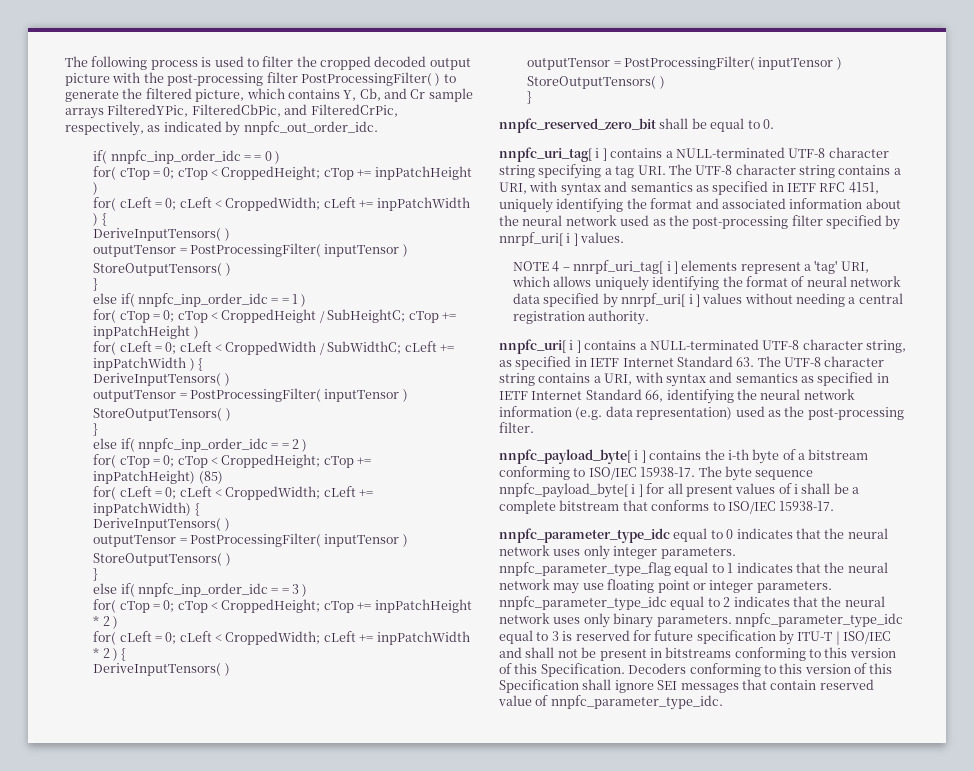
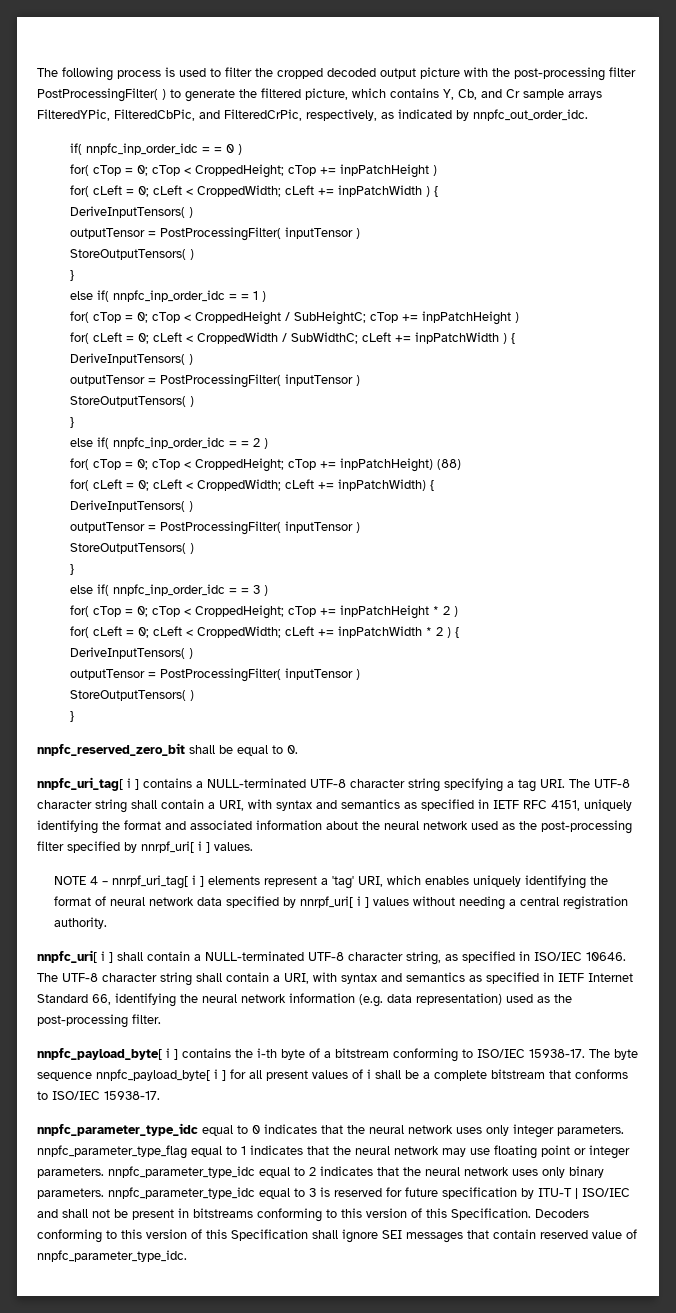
- for( cTop = 0; cTop < CroppedHeight; cTop += inpPatchHeight) (85)
+ for( cTop = 0; cTop < CroppedHeight; cTop += inpPatchHeight) (88)
- nnpfc_uri_tag[ i ] contains a NULL-terminated UTF-8 character string specifying a tag URI. The UTF-8 character string contains a URI, with syntax and semantics as specified in IETF RFC 4151, uniquely identifying the format and associated information about the neural network used as the post-processing filter specified by nnrpf_uri[ i ] values.
+ nnpfc_uri_tag[ i ] contains a NULL-terminated UTF-8 character string specifying a tag URI. The UTF-8 character string shall contain a URI, with syntax and semantics as specified in IETF RFC 4151, uniquely identifying the format and associated information about the neural network used as the post-processing filter specified by nnrpf_uri[ i ] values.
- NOTE 4 – nnrpf_uri_tag[ i ] elements represent a 'tag' URI, which allows uniquely identifying the format of neural network data specified by nnrpf_uri[ i ] values without needing a central registration authority.
+ NOTE 4 – nnrpf_uri_tag[ i ] elements represent a 'tag' URI, which enables uniquely identifying the format of neural network data specified by nnrpf_uri[ i ] values without needing a central registration authority.
- nnpfc_uri[ i ] contains a NULL-terminated UTF-8 character string, as specified in IETF Internet Standard 63. The UTF-8 character string contains a URI, with syntax and semantics as specified in IETF Internet Standard 66, identifying the neural network information (e.g. data representation) used as the post-processing filter.
+ nnpfc_uri[ i ] shall contain a NULL-terminated UTF-8 character string, as specified in ISO/IEC 10646. The UTF-8 character string shall contain a URI, with syntax and semantics as specified in IETF Internet Standard 66, identifying the neural network information (e.g. data representation) used as the post-processing filter.

